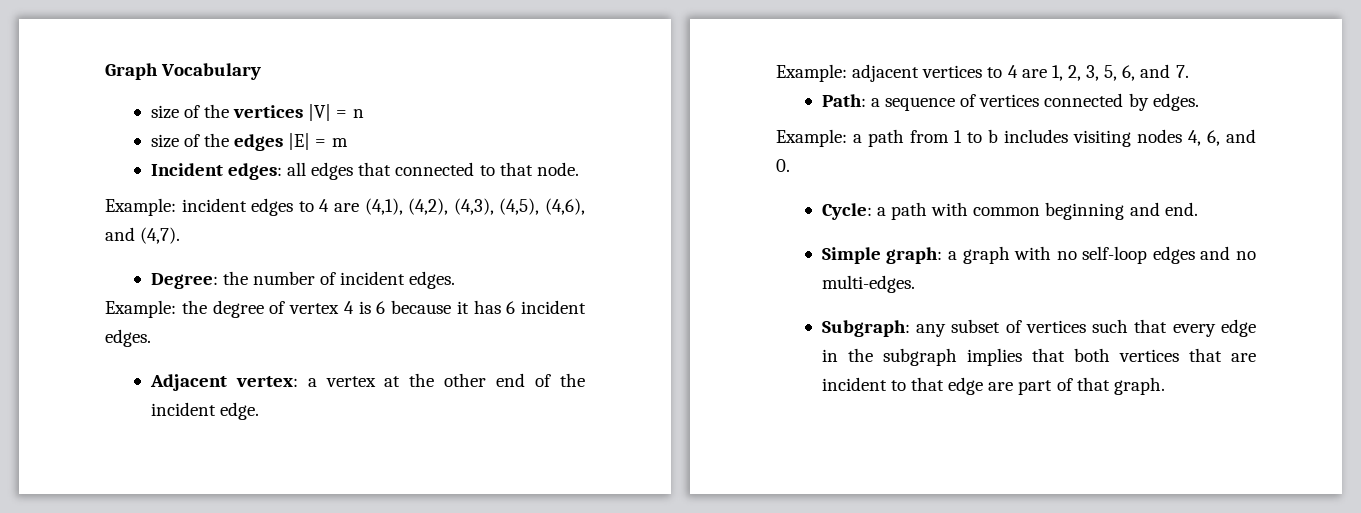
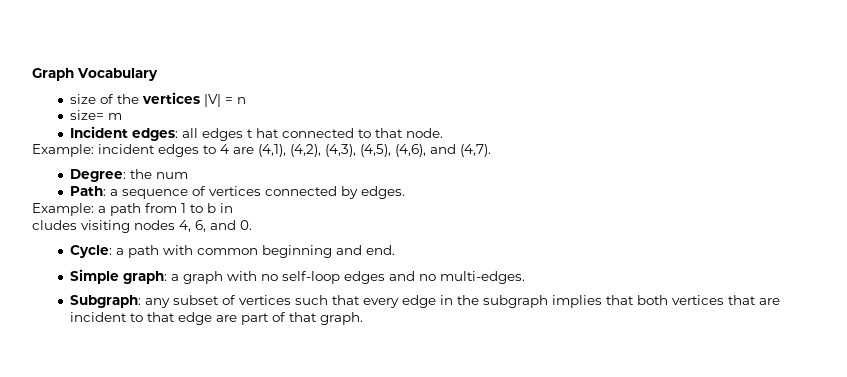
- size of the edges |E| = m
+ size= m
- Incident edges: all edges that connected to that node.
+ Incident edges: all edges t hat connected to that node.
- Degree: the number of incident edges.
- Example: the degree of vertex 4 is 6 because it has 6 incident edges.
- Adjacent vertex: a vertex at the other end of the incident edge.
- Example: adjacent vertices to 4 are 1, 2, 3, 5, 6, and 7.
+ Degree: the num
- Example: a path from 1 to b includes visiting nodes 4, 6, and 0.
+ Example: a path from 1 to b in
+ cludes visiting nodes 4, 6, and 0.

